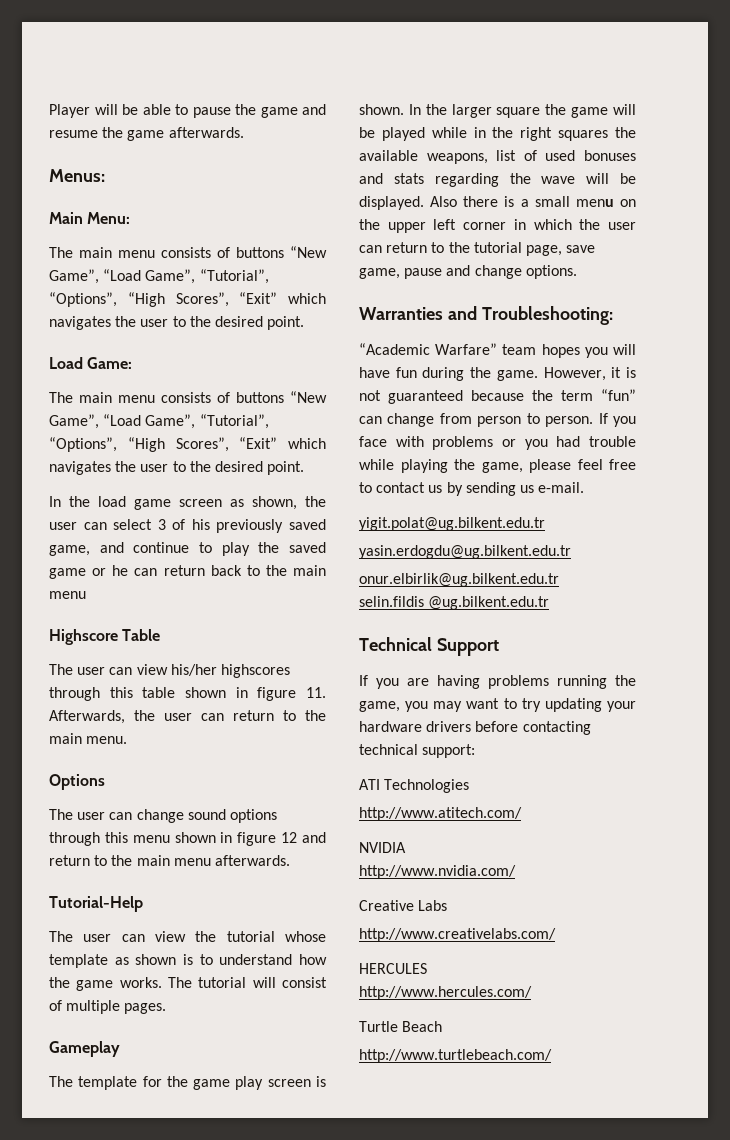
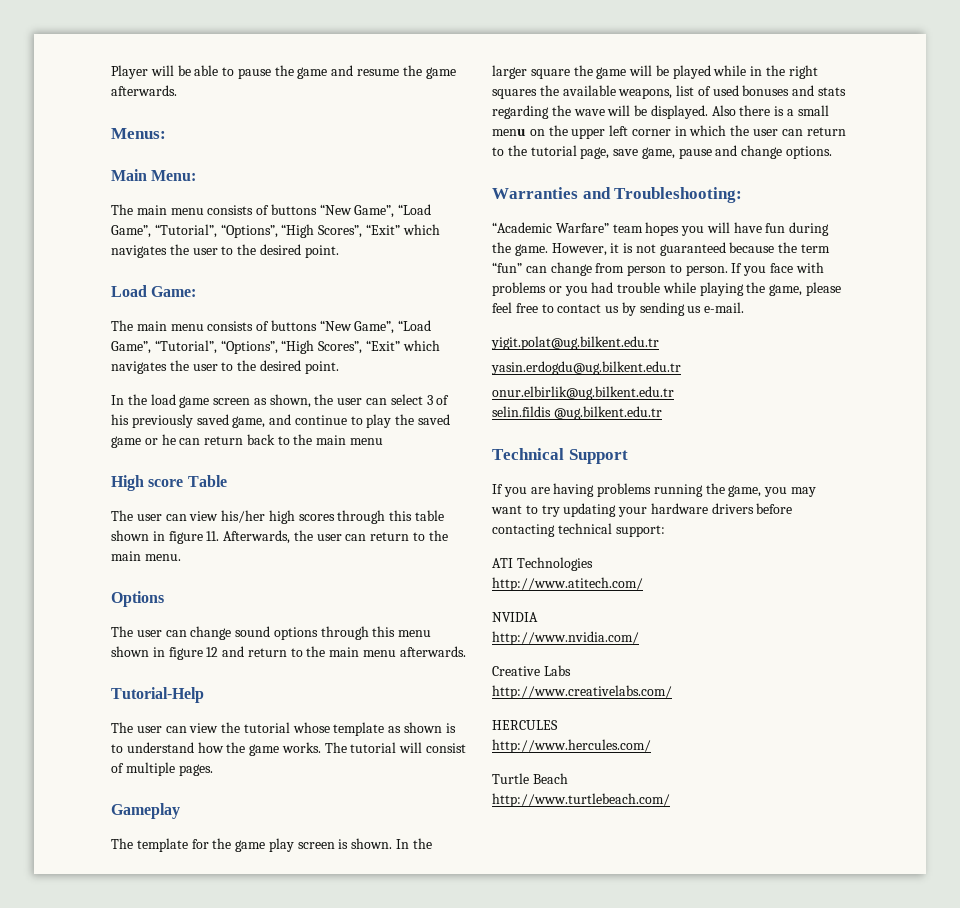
- Highscore Table
+ High score Table
- The user can view his/her highscores through this table shown in figure 11. Afterwards, the user can return to the main menu.
+ The user can view his/her high scores through this table shown in figure 11. Afterwards, the user can return to the main menu.

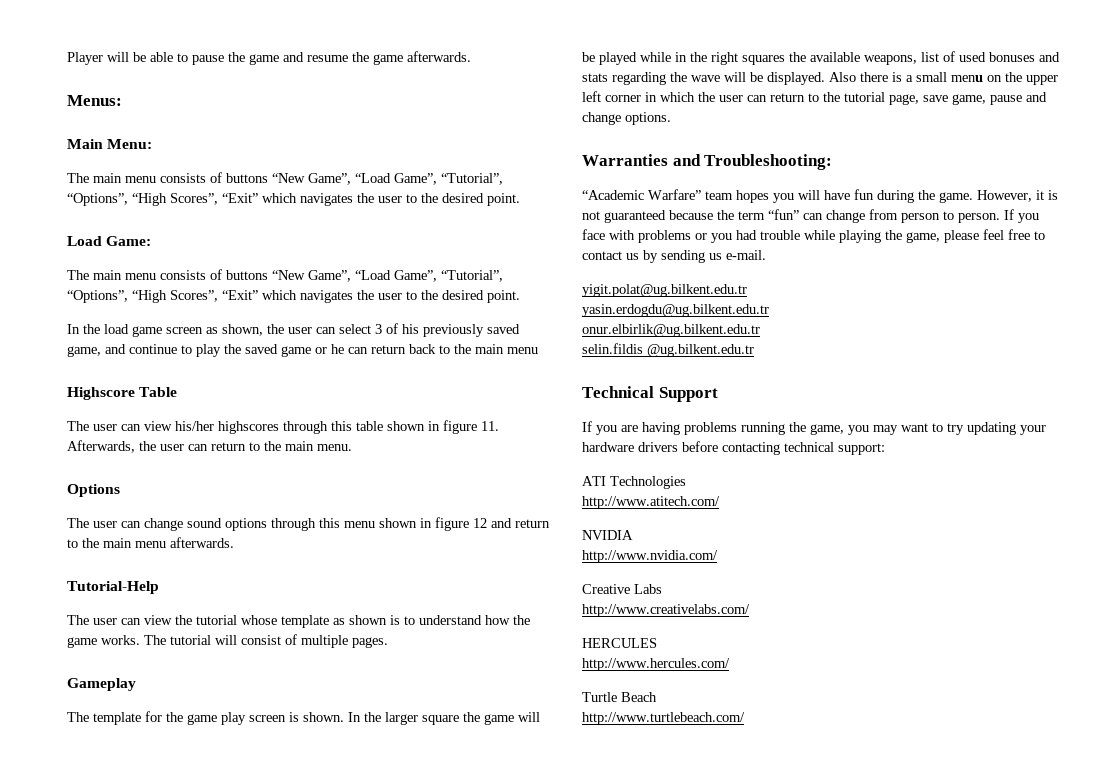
- High score Table
+ Highscore Table
- The user can view his/her high scores through this table shown in figure 11. Afterwards, the user can return to the main menu.
+ The user can view his/her highscores through this table shown in figure 11. Afterwards, the user can return to the main menu.

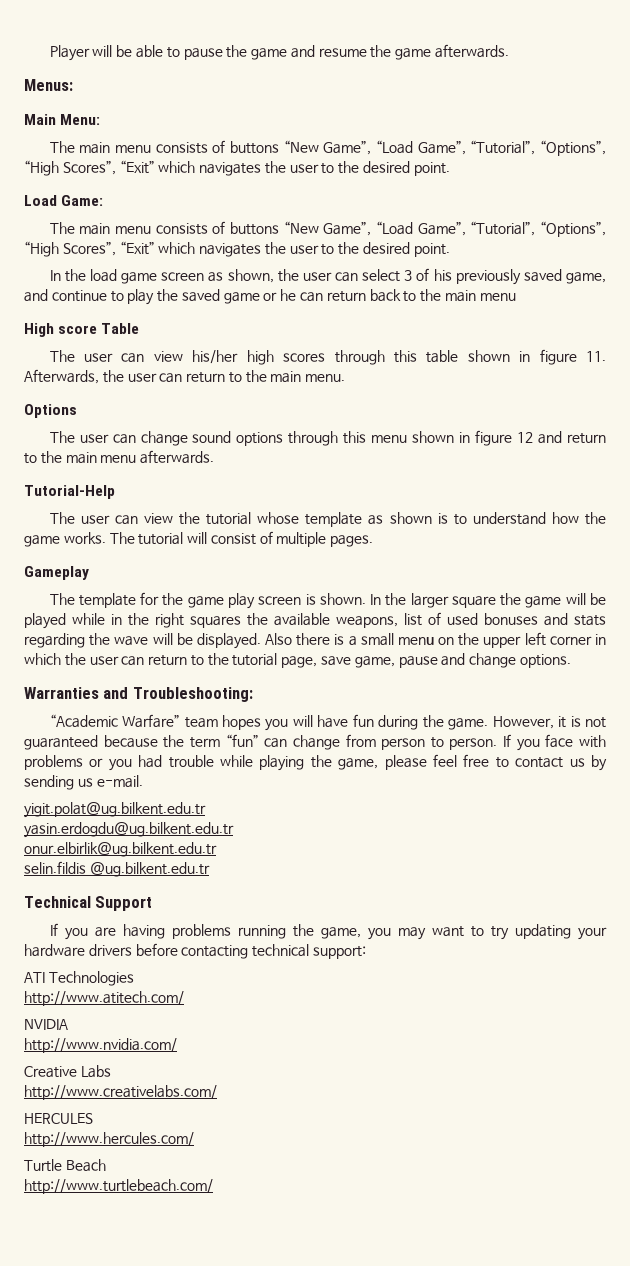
- Highscore Table
+ High score Table
- The user can view his/her highscores through this table shown in figure 11. Afterwards, the user can return to the main menu.
+ The user can view his/her high scores through this table shown in figure 11. Afterwards, the user can return to the main menu.

